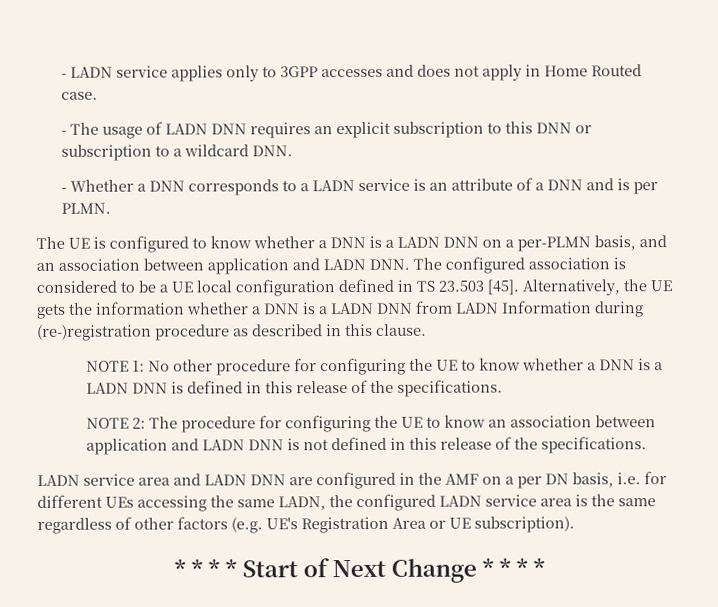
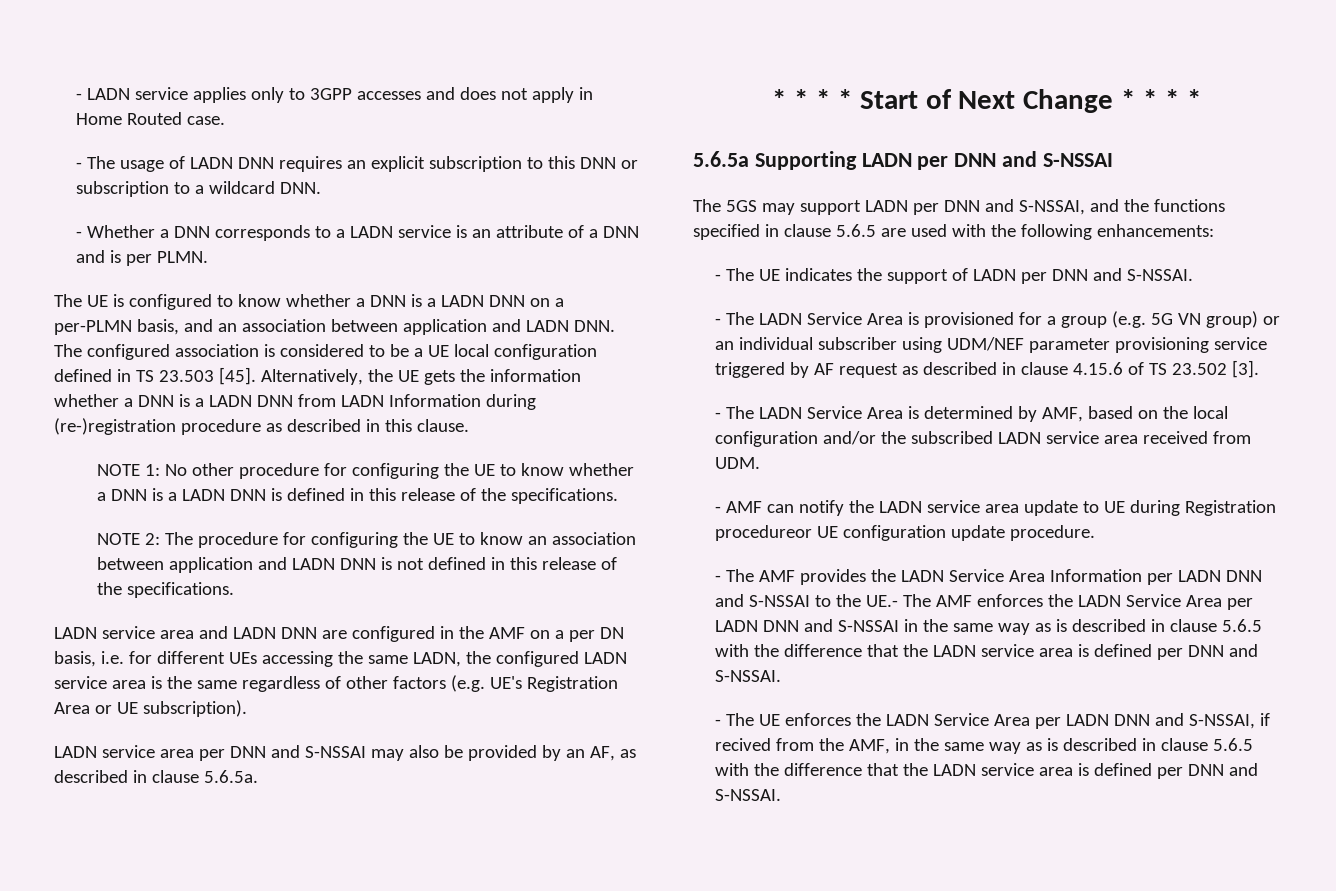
+ LADN service area per DNN and S-NSSAI may also be provided by an AF, as described in clause 5.6.5a.
+ 5.6.5a Supporting LADN per DNN and S-NSSAI
+ The 5GS may support LADN per DNN and S-NSSAI, and the functions specified in clause 5.6.5 are used with the following enhancements:
+ - The UE indicates the support of LADN per DNN and S-NSSAI.
+ - The LADN Service Area is provisioned for a group (e.g. 5G VN group) or an individual subscriber using UDM/NEF parameter provisioning service triggered by AF request as described in clause 4.15.6 of TS 23.502 [3].
+ - The LADN Service Area is determined by AMF, based on the local configuration and/or the subscribed LADN service area received from UDM.
+ - AMF can notify the LADN service area update to UE during Registration procedureor UE configuration update procedure.
+ - The AMF provides the LADN Service Area Information per LADN DNN and S-NSSAI to the UE.- The AMF enforces the LADN Service Area per LADN DNN and S-NSSAI in the same way as is described in clause 5.6.5 with the difference that the LADN service area is defined per DNN and S-NSSAI.
+ - The UE enforces the LADN Service Area per LADN DNN and S-NSSAI, if recived from the AMF, in the same way as is described in clause 5.6.5 with the difference that the LADN service area is defined per DNN and S-NSSAI.

